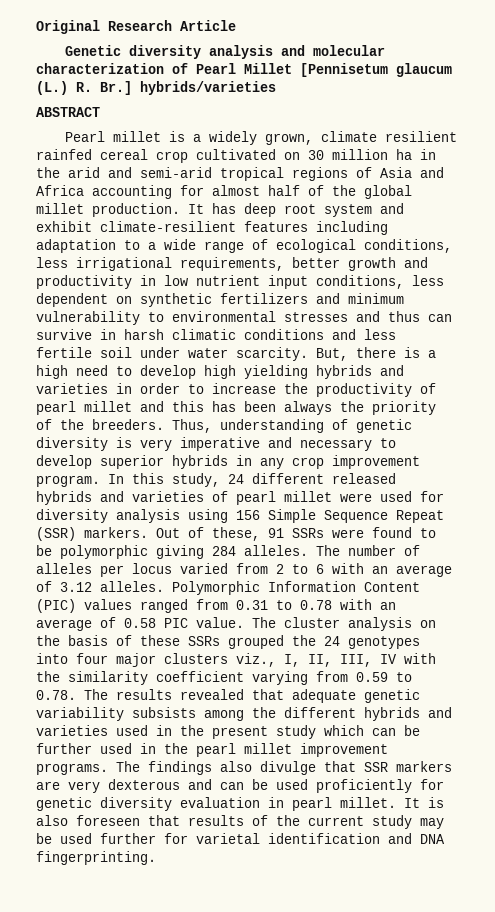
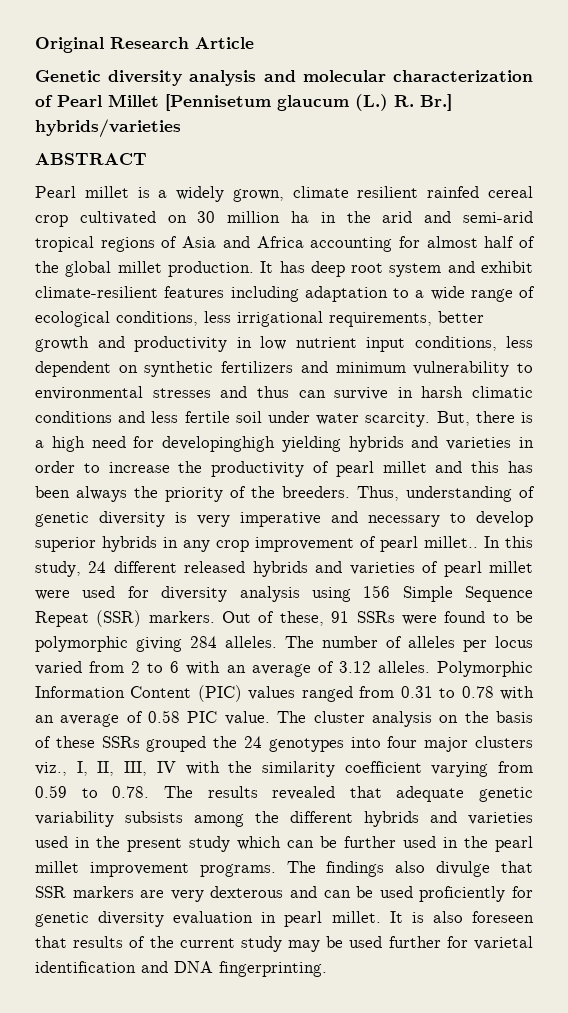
- But, there is a high need to develop high yielding hybrids and varieties in order to increase the productivity of pearl millet and this has been always the priority of the breeders.
+ But, there is a high need for developinghigh yielding hybrids and varieties in order to increase the productivity of pearl millet and this has been always the priority of the breeders.
- Thus, understanding of genetic diversity is very imperative and necessary to develop superior hybrids in any crop improvement program.
+ Thus, understanding of genetic diversity is very imperative and necessary to develop superior hybrids in any crop improvement of pearl millet..

